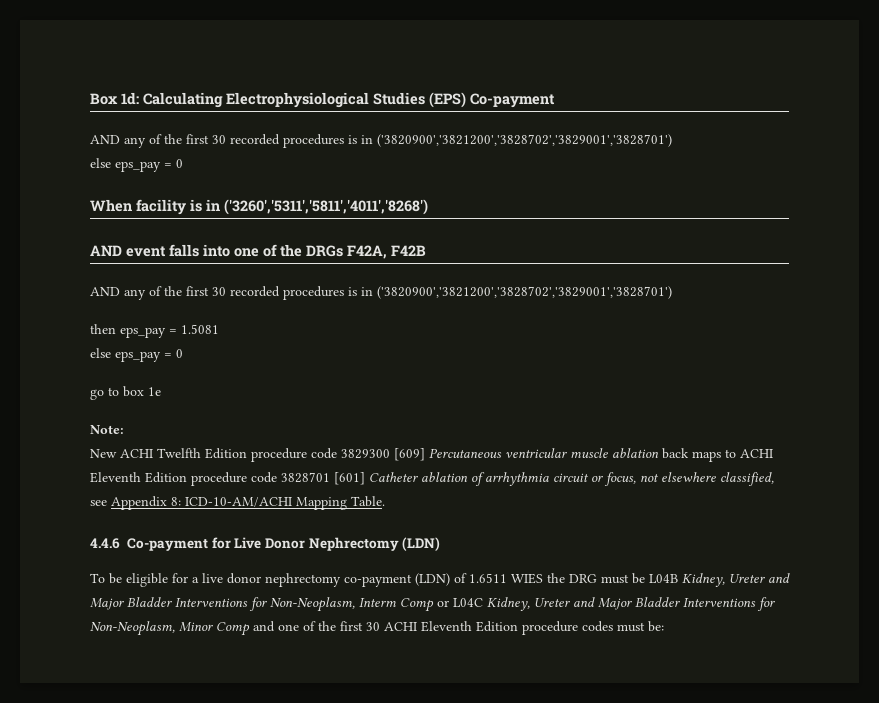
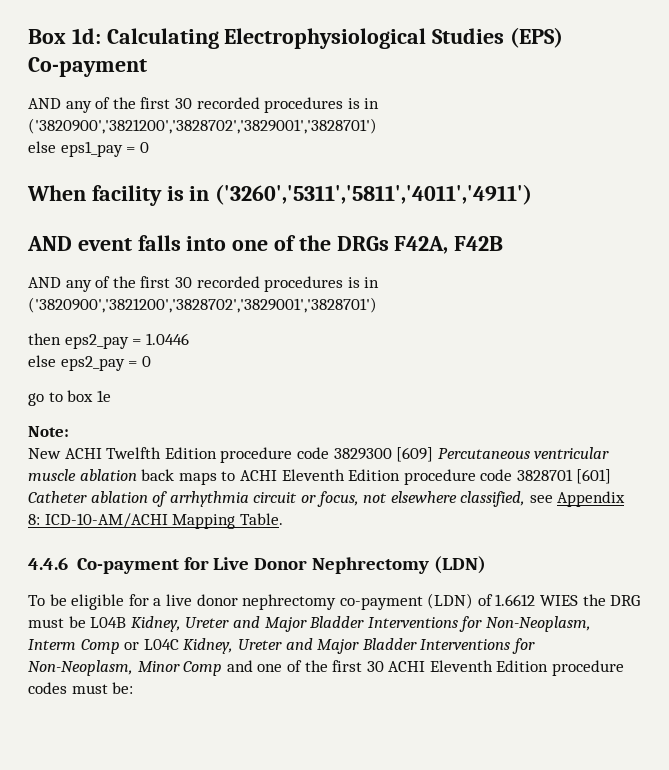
  Box 1d: Calculating Electrophysiological Studies (EPS) Co-payment
  AND any of the first 30 recorded procedures is in ('3820900','3821200','3828702','3829001','3828701')
- else eps_pay = 0
+ else eps1_pay = 0
- When facility is in ('3260','5311','5811','4011','8268')
+ When facility is in ('3260','5311','5811','4011','4911')
- then eps_pay = 1.5081
- else eps_pay = 0
+ then eps2_pay = 1.0446
+ else eps2_pay = 0
- To be eligible for a live donor nephrectomy co-payment (LDN) of 1.6511 WIES the DRG must be L04B Kidney, Ureter and Major Bladder Interventions for Non-Neoplasm, Interm Comp or L04C Kidney, Ureter and Major Bladder Interventions for Non-Neoplasm, Minor Comp and one of the first 30 ACHI Eleventh Edition procedure codes must be:
+ To be eligible for a live donor nephrectomy co-payment (LDN) of 1.6612 WIES the DRG must be L04B Kidney, Ureter and Major Bladder Interventions for Non-Neoplasm, Interm Comp or L04C Kidney, Ureter and Major Bladder Interventions for Non-Neoplasm, Minor Comp and one of the first 30 ACHI Eleventh Edition procedure codes must be:

